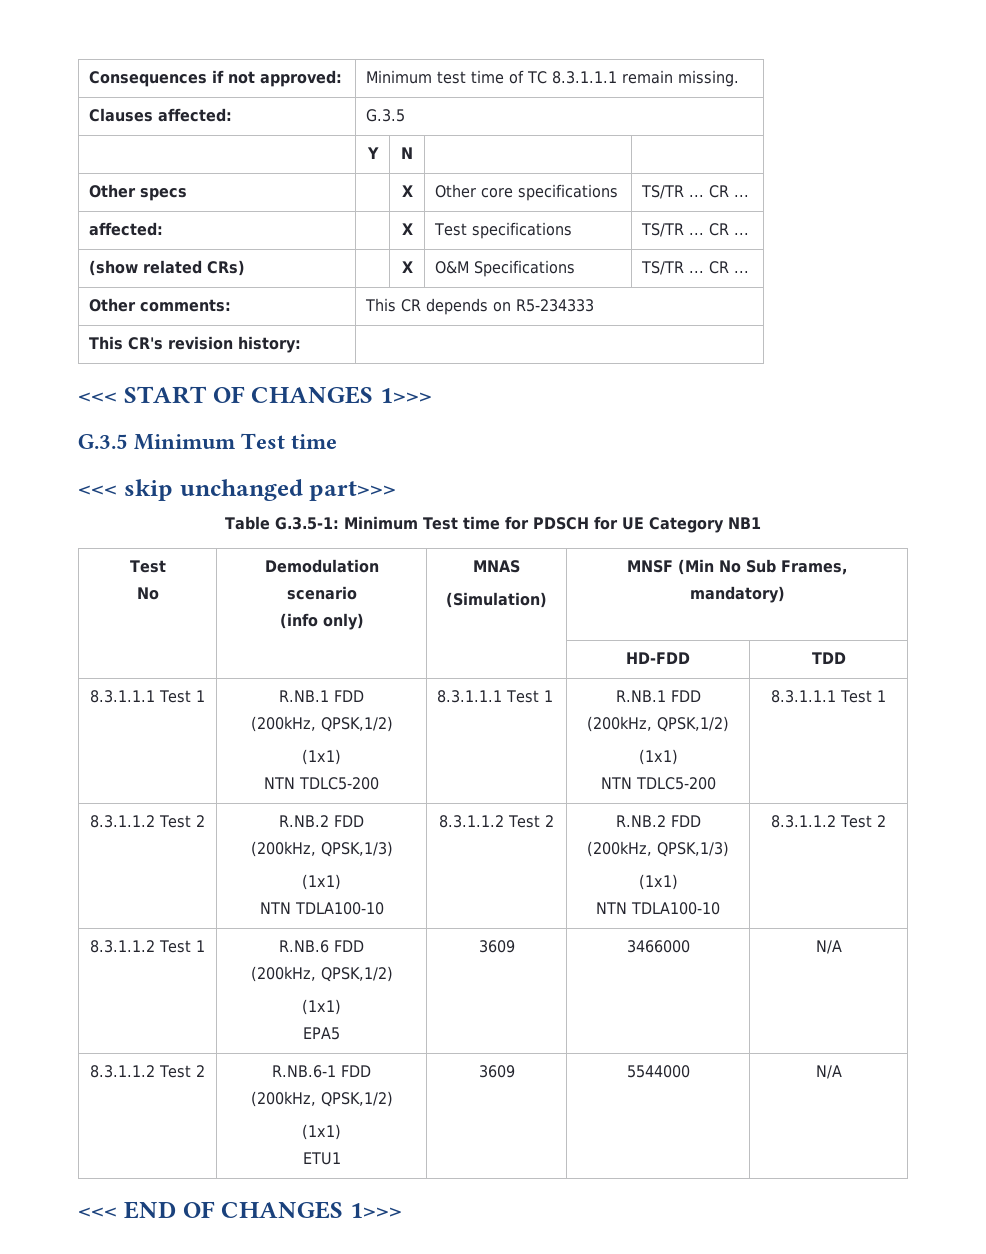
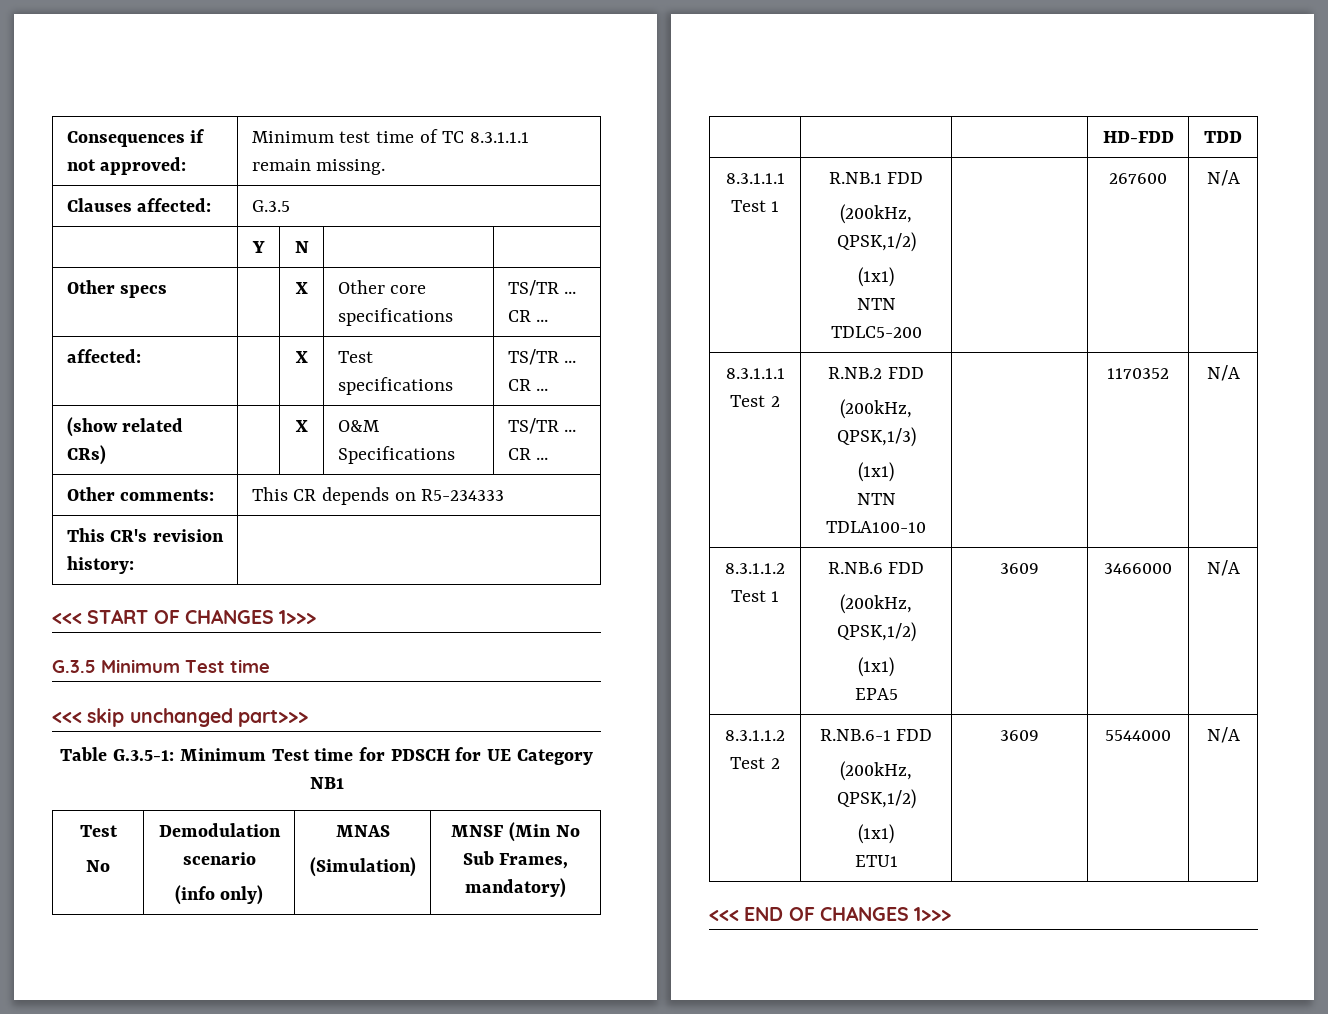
  | | | HD-FDD | TDD
  8.3.1.1.1 Test 1 | R.NB.1 FDD
  (200kHz, QPSK,1/2)
  (1x1)
- NTN TDLC5-200 | 8.3.1.1.1 Test 1 | R.NB.1 FDD
- (200kHz, QPSK,1/2)
- (1x1)
- NTN TDLC5-200 | 8.3.1.1.1 Test 1
- 8.3.1.1.2 Test 2 | R.NB.2 FDD
+ NTN TDLC5-200 | | 267600 | N/A
+ 8.3.1.1.1 Test 2 | R.NB.2 FDD
  (200kHz, QPSK,1/3)
  (1x1)
- NTN TDLA100-10 | 8.3.1.1.2 Test 2 | R.NB.2 FDD
- (200kHz, QPSK,1/3)
- (1x1)
- NTN TDLA100-10 | 8.3.1.1.2 Test 2
+ NTN TDLA100-10 | | 1170352 | N/A

